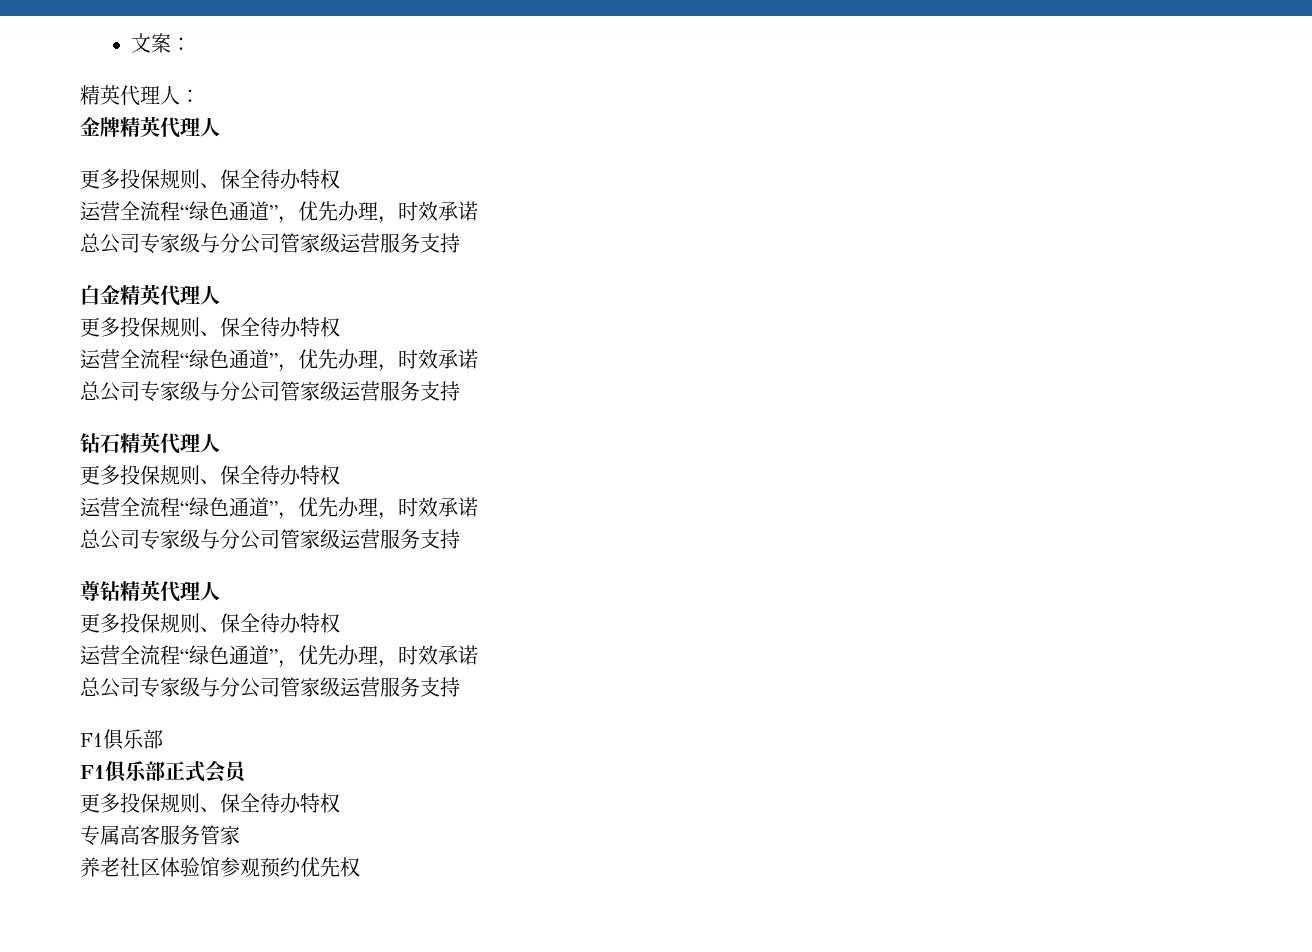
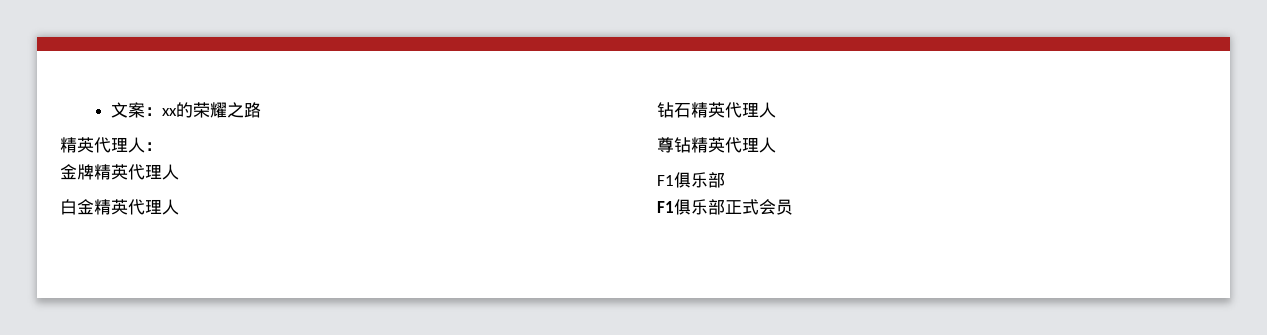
- 文案：
+ 文案：xx的荣耀之路
  金牌精英代理人
- 更多投保规则、保全待办特权
- 运营全流程“绿色通道”，优先办理，时效承诺
- 总公司专家级与分公司管家级运营服务支持
  白金精英代理人
- 更多投保规则、保全待办特权
- 运营全流程“绿色通道”，优先办理，时效承诺
- 总公司专家级与分公司管家级运营服务支持
  钻石精英代理人
- 更多投保规则、保全待办特权
- 运营全流程“绿色通道”，优先办理，时效承诺
- 总公司专家级与分公司管家级运营服务支持
  尊钻精英代理人
- 更多投保规则、保全待办特权
- 运营全流程“绿色通道”，优先办理，时效承诺
- 总公司专家级与分公司管家级运营服务支持
  F1俱乐部正式会员
- 更多投保规则、保全待办特权
- 专属高客服务管家
- 养老社区体验馆参观预约优先权

